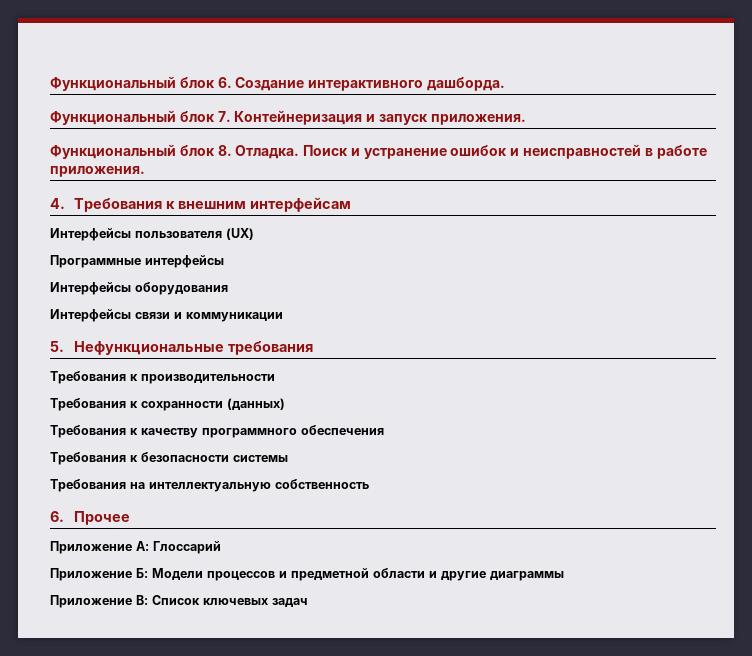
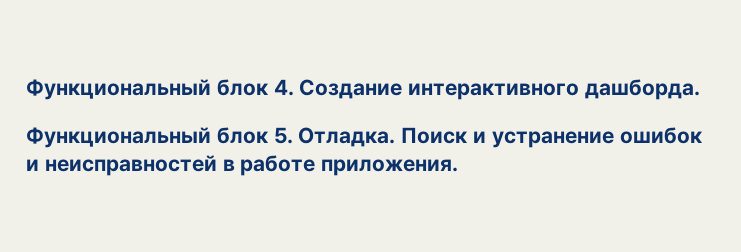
- Функциональный блок 6. Создание интерактивного дашборда.
+ Функциональный блок 4. Создание интерактивного дашборда.
- Функциональный блок 7. Контейнеризация и запуск приложения.
- Функциональный блок 8. Отладка.
+ Функциональный блок 5. Отладка.
- 4. Требования к внешним интерфейсам
- Интерфейсы пользователя (UX)
- Программные интерфейсы
- Интерфейсы оборудования
- Интерфейсы связи и коммуникации
- 5. Нефункциональные требования
- Требования к производительности
- Требования к сохранности (данных)
- Требования к качеству программного обеспечения
- Требования к безопасности системы
- Требования на интеллектуальную собственность
- 6. Прочее
- Приложение А: Глоссарий
- Приложение Б: Модели процессов и предметной области и другие диаграммы
- Приложение В: Список ключевых задач

